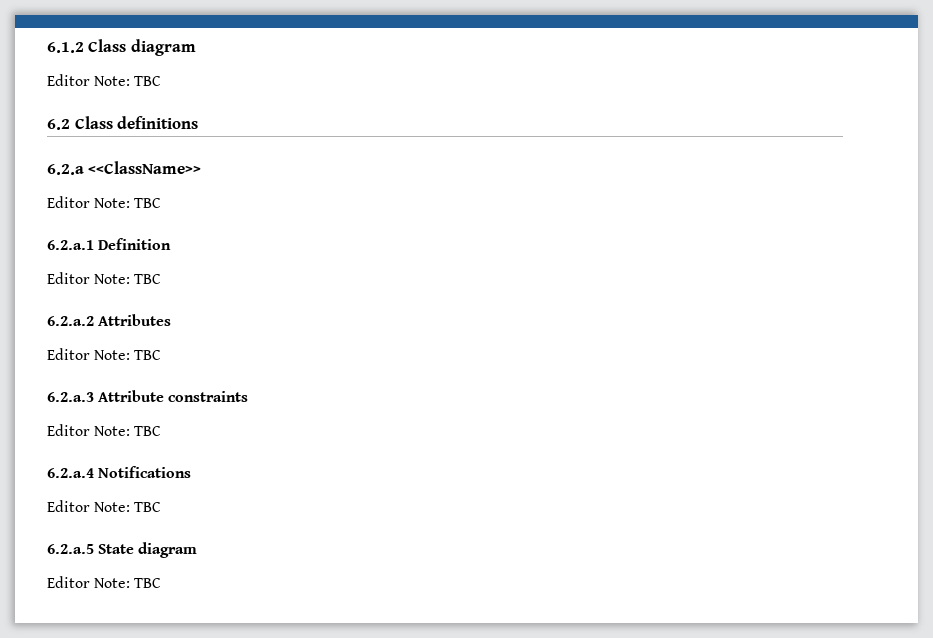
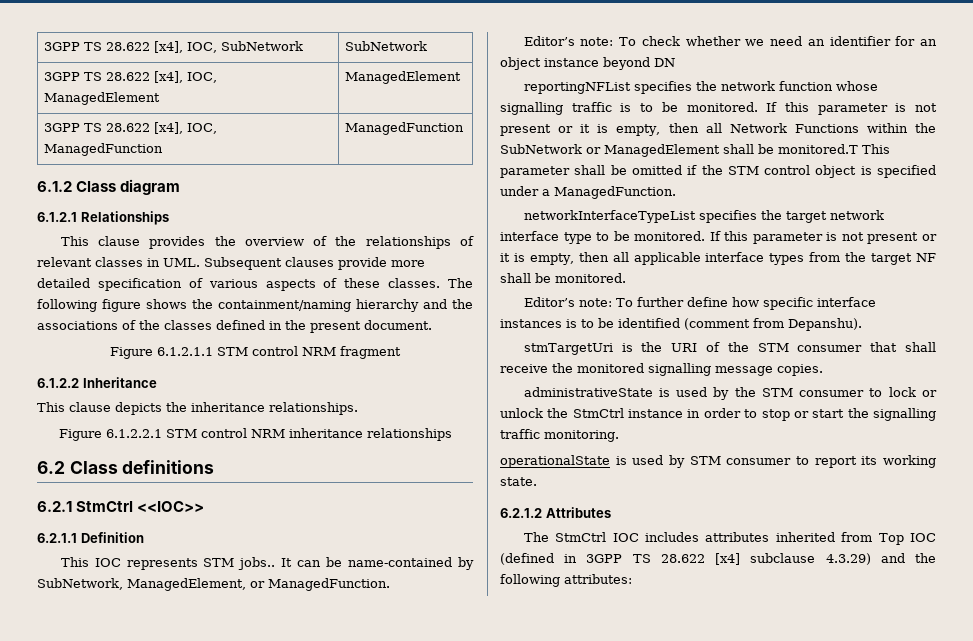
+ 3GPP TS 28.622 [x4], IOC, SubNetwork | SubNetwork
+ 3GPP TS 28.622 [x4], IOC, ManagedElement | ManagedElement
+ 3GPP TS 28.622 [x4], IOC, ManagedFunction | ManagedFunction
  6.1.2 Class diagram
- Editor Note: TBC
+ 6.1.2.1 Relationships
+ This clause provides the overview of the relationships of relevant classes in UML. Subsequent clauses provide more detailed specification of various aspects of these classes. The following figure shows the containment/naming hierarchy and the associations of the classes defined in the present document.
+ Figure 6.1.2.1.1 STM control NRM fragment
+ 6.1.2.2 Inheritance
+ This clause depicts the inheritance relationships.
+ Figure 6.1.2.2.1 STM control NRM inheritance relationships
  6.2 Class definitions
- 6.2.a <<ClassName>>
- Editor Note: TBC
- 6.2.a.1 Definition
- Editor Note: TBC
- 6.2.a.2 Attributes
- Editor Note: TBC
- 6.2.a.3 Attribute constraints
- Editor Note: TBC
- 6.2.a.4 Notifications
- Editor Note: TBC
- 6.2.a.5 State diagram
- Editor Note: TBC
+ 6.2.1 StmCtrl <<IOC>>
+ 6.2.1.1 Definition
+ This IOC represents STM jobs.. It can be name-contained by SubNetwork, ManagedElement, or ManagedFunction.
+ Editor’s note: To check whether we need an identifier for an object instance beyond DN
+ reportingNFList specifies the network function whose signalling traffic is to be monitored. If this parameter is not present or it is empty, then all Network Functions within the SubNetwork or ManagedElement shall be monitored.T This parameter shall be omitted if the STM control object is specified under a ManagedFunction.
+ networkInterfaceTypeList specifies the target network interface type to be monitored. If this parameter is not present or it is empty, then all applicable interface types from the target NF shall be monitored.
+ Editor’s note: To further define how specific interface instances is to be identified (comment from Depanshu).
+ stmTargetUri is the URI of the STM consumer that shall receive the monitored signalling message copies.
+ administrativeState is used by the STM consumer to lock or unlock the StmCtrl instance in order to stop or start the signalling traffic monitoring.
+ operationalState is used by STM consumer to report its working state.
+ 6.2.1.2 Attributes
+ The StmCtrl IOC includes attributes inherited from Top IOC (defined in 3GPP TS 28.622 [x4] subclause 4.3.29) and the following attributes:

